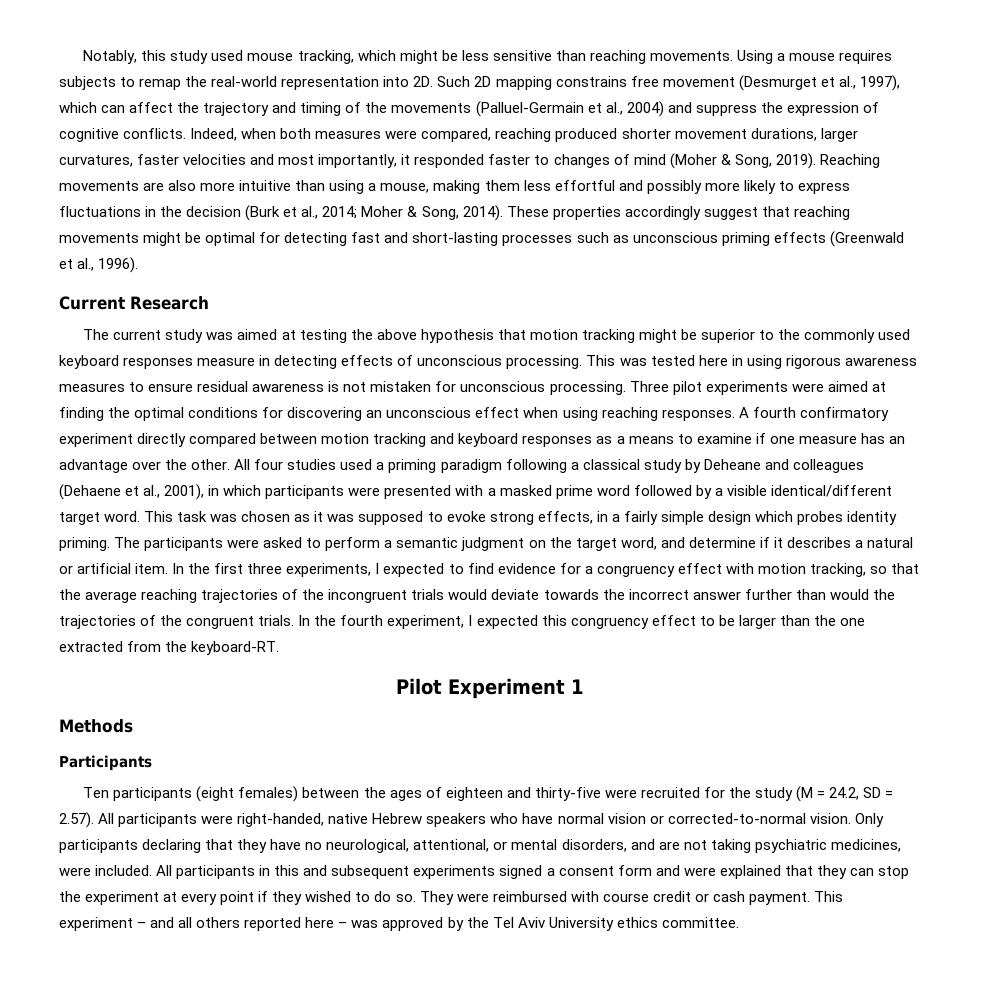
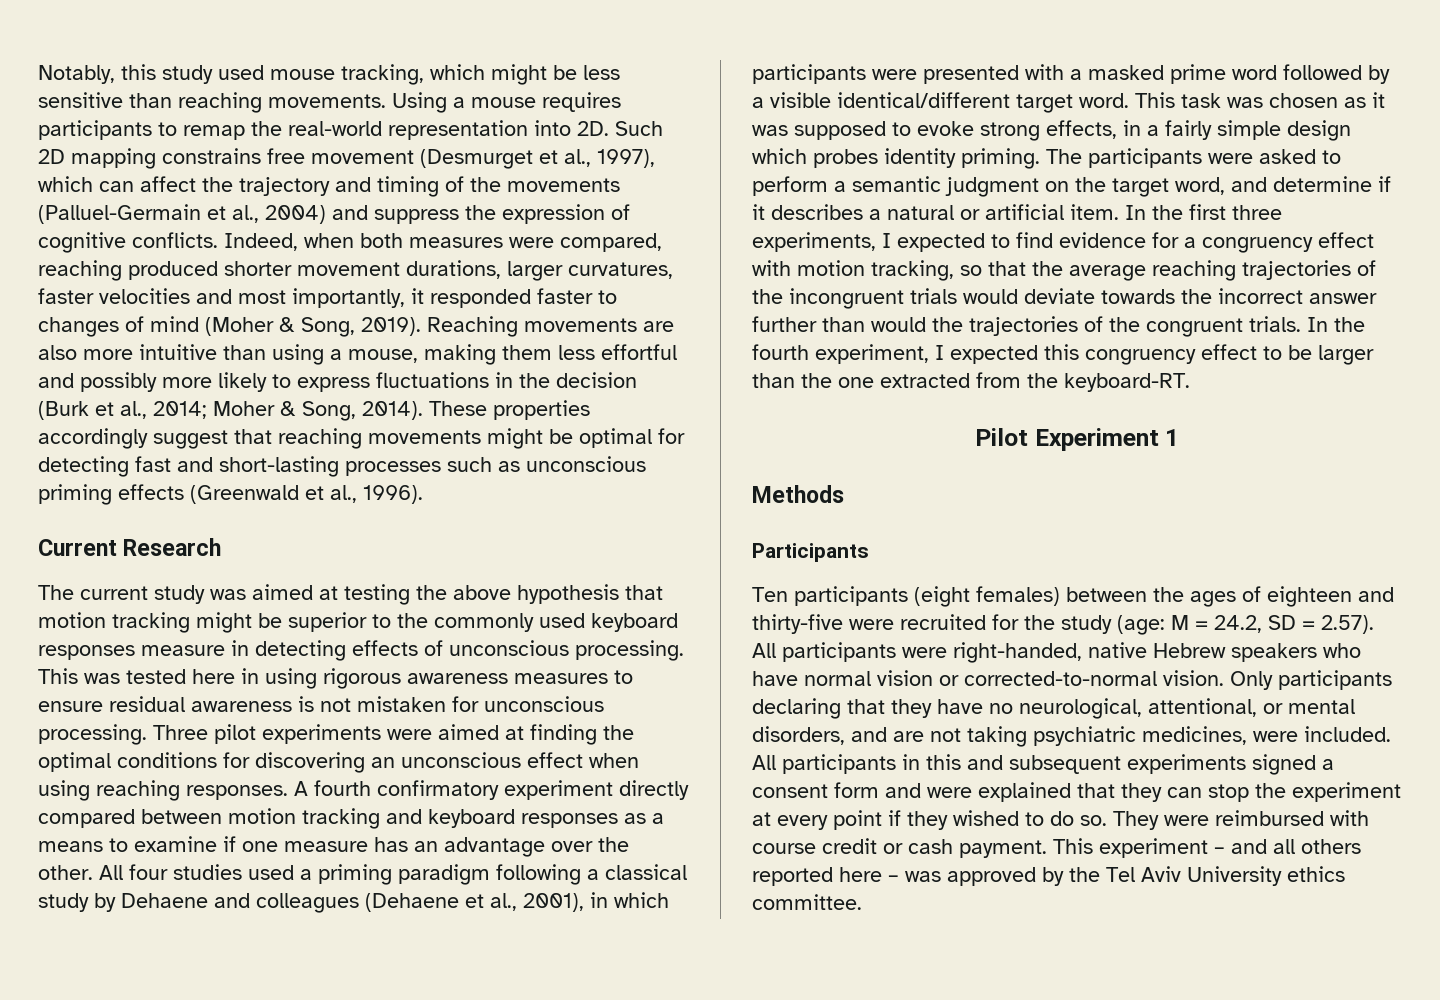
- Using a mouse requires subjects to remap the real-world representation into 2D.
+ Using a mouse requires participants to remap the real-world representation into 2D.
- All four studies used a priming paradigm following a classical study by Deheane and colleagues (Dehaene et al., 2001), in which participants were presented with a masked prime word followed by a visible identical/different target word.
+ All four studies used a priming paradigm following a classical study by Dehaene and colleagues (Dehaene et al., 2001), in which participants were presented with a masked prime word followed by a visible identical/different target word.
- Ten participants (eight females) between the ages of eighteen and thirty-five were recruited for the study (M = 24.2, SD = 2.57). All participants were right-handed, native Hebrew speakers who have normal vision or corrected-to-normal vision.
+ Ten participants (eight females) between the ages of eighteen and thirty-five were recruited for the study (age: M = 24.2, SD = 2.57). All participants were right-handed, native Hebrew speakers who have normal vision or corrected-to-normal vision.

